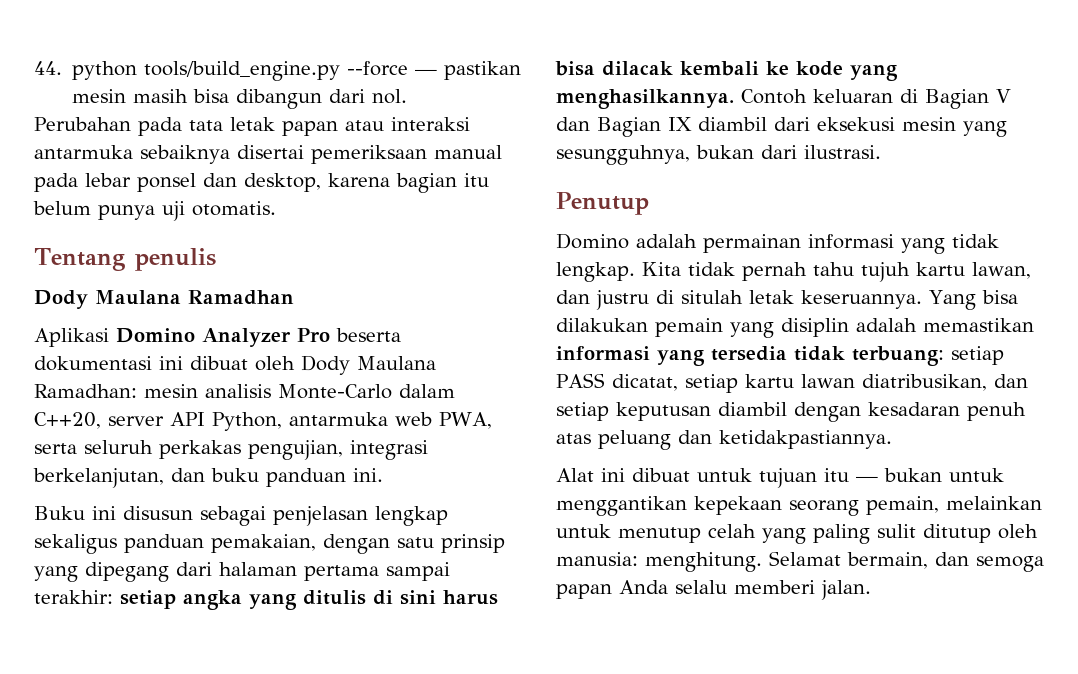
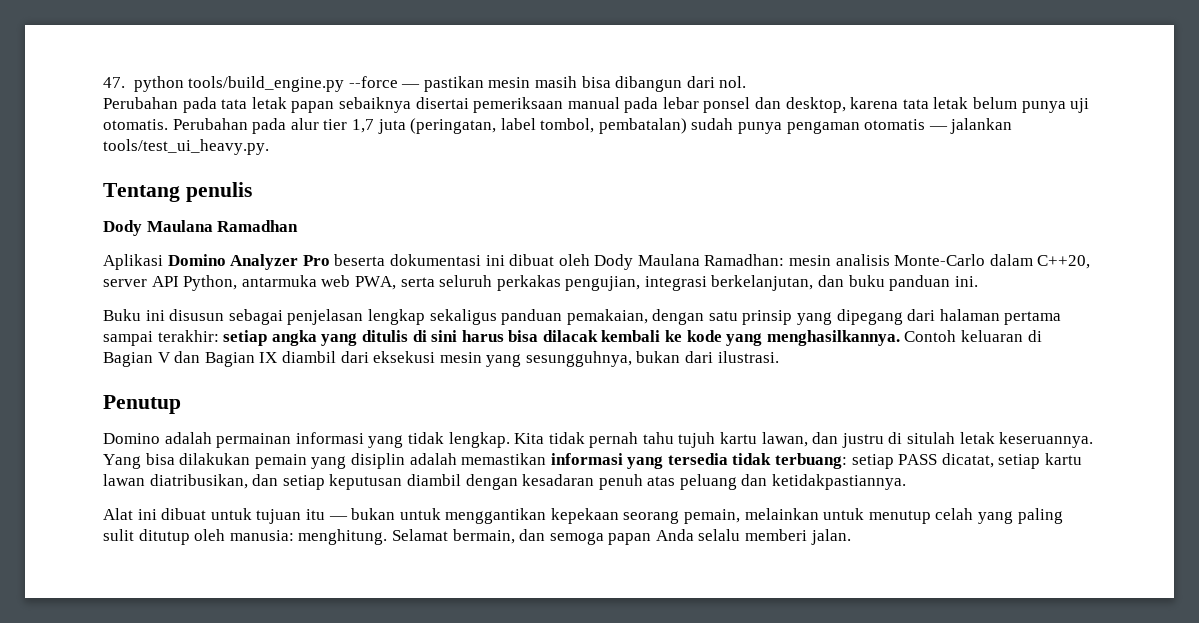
- 44. python tools/build_engine.py --force — pastikan mesin masih bisa dibangun dari nol.
+ 47. python tools/build_engine.py --force — pastikan mesin masih bisa dibangun dari nol.
- Perubahan pada tata letak papan atau interaksi antarmuka sebaiknya disertai pemeriksaan manual pada lebar ponsel dan desktop, karena bagian itu belum punya uji otomatis.
+ Perubahan pada tata letak papan sebaiknya disertai pemeriksaan manual pada lebar ponsel dan desktop, karena tata letak belum punya uji otomatis. Perubahan pada alur tier 1,7 juta (peringatan, label tombol, pembatalan) sudah punya pengaman otomatis — jalankan tools/test_ui_heavy.py.

